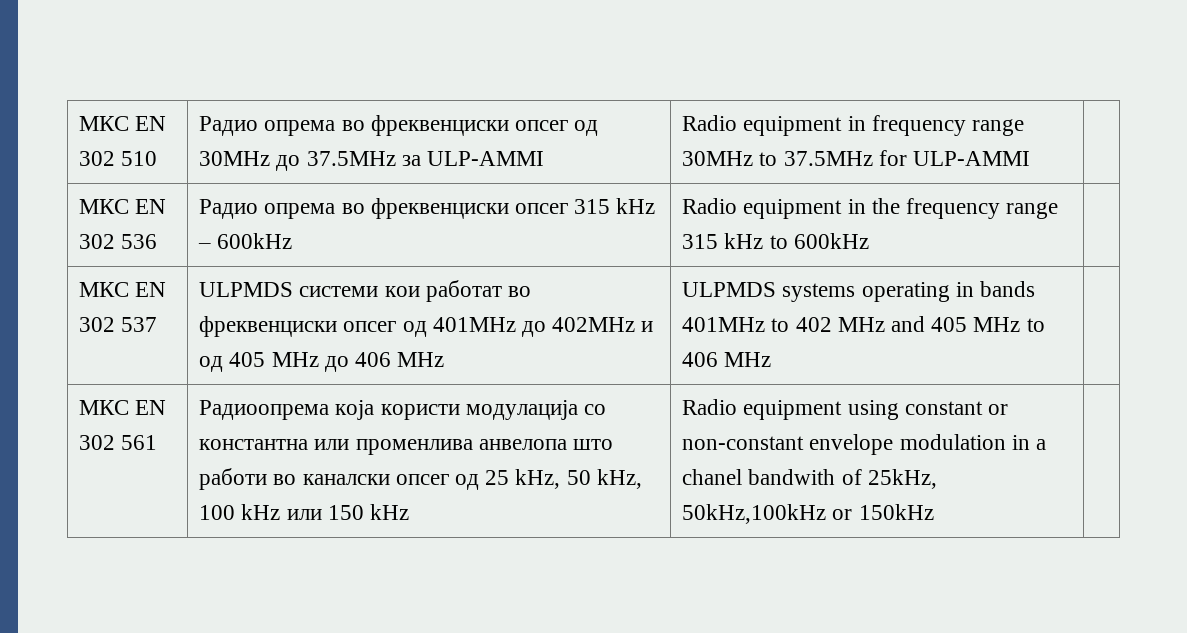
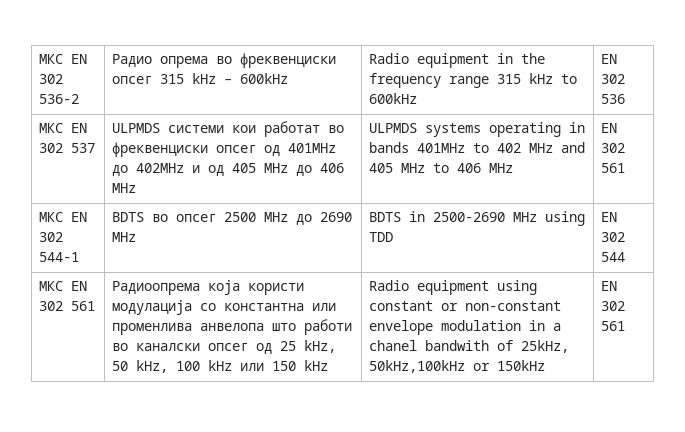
- МКС EN 302 510 | Радио опрема во фреквенциски опсег од 30MHz до 37.5MHz за ULP-AMMI | Radio equipment in frequency range 30MHz to 37.5MHz for ULP-AMMI |
- МКС EN 302 536 | Радио опрема во фреквенциски опсег 315 kHz – 600kHz | Radio equipment in the frequency range 315 kHz to 600kHz |
+ МКС EN 302 536-2 | Радио опрема во фреквенциски опсег 315 kHz – 600kHz | Radio equipment in the frequency range 315 kHz to 600kHz | EN 302 536
- МКС EN 302 537 | ULPMDS системи кои работат во фреквенциски опсег од 401MHz до 402MHz и од 405 MHz до 406 MHz | ULPMDS systems operating in bands 401MHz to 402 MHz and 405 MHz to 406 MHz |
+ МКС EN 302 537 | ULPMDS системи кои работат во фреквенциски опсег од 401MHz до 402MHz и од 405 MHz до 406 MHz | ULPMDS systems operating in bands 401MHz to 402 MHz and 405 MHz to 406 MHz | EN 302 561
+ МКС EN 302 544-1 | BDTS во опсег 2500 MHz до 2690 MHz | BDTS in 2500-2690 MHz using TDD | EN 302 544
- Radio equipment using constant or non-constant envelope modulation in a chanel bandwith of 25kHz, 50kHz,100kHz or 150kHz
+ Radio equipment using constant or non-constant envelope modulation in a chanel bandwith of 25kHz, 50kHz,100kHz or 150kHz | EN 302 561

